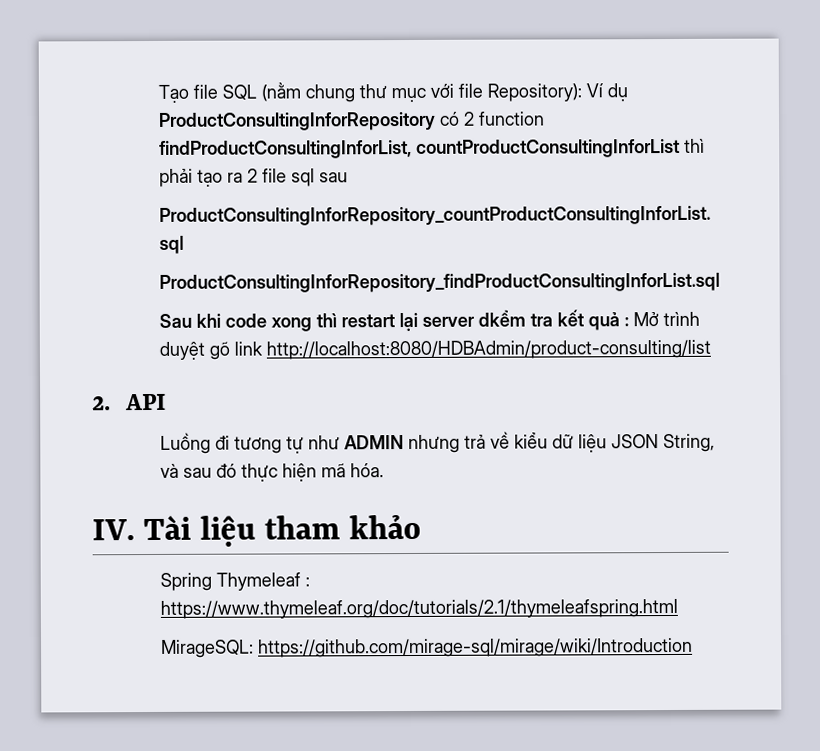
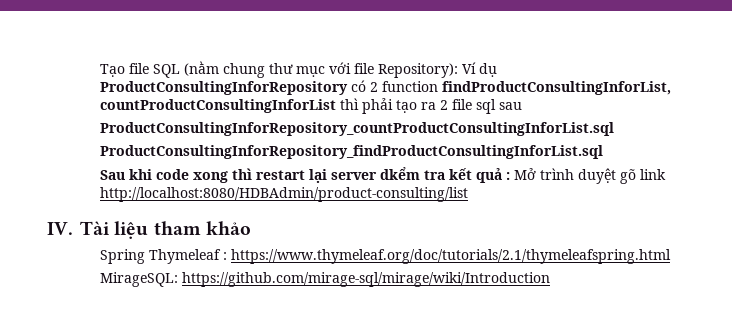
- 2. API
- Luồng đi tương tự như ADMIN nhưng trả về kiểu dữ liệu JSON String, và sau đó thực hiện mã hóa.

